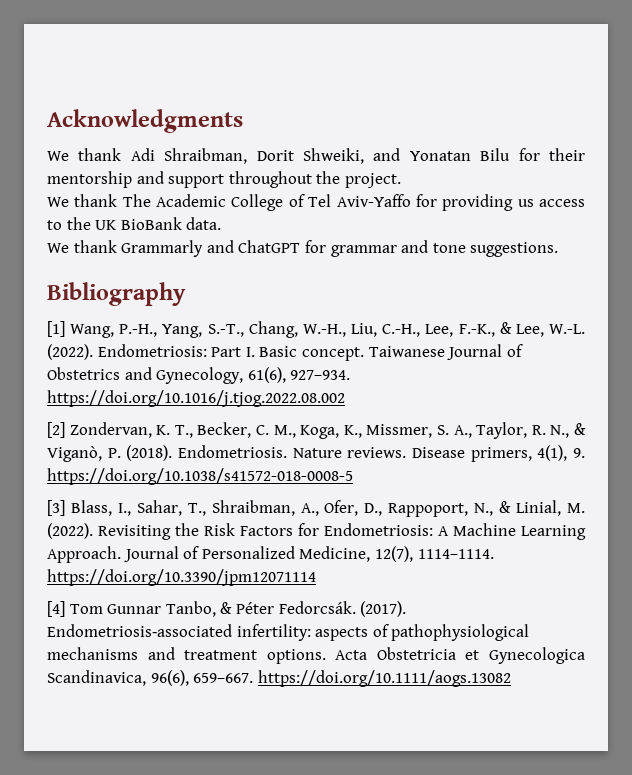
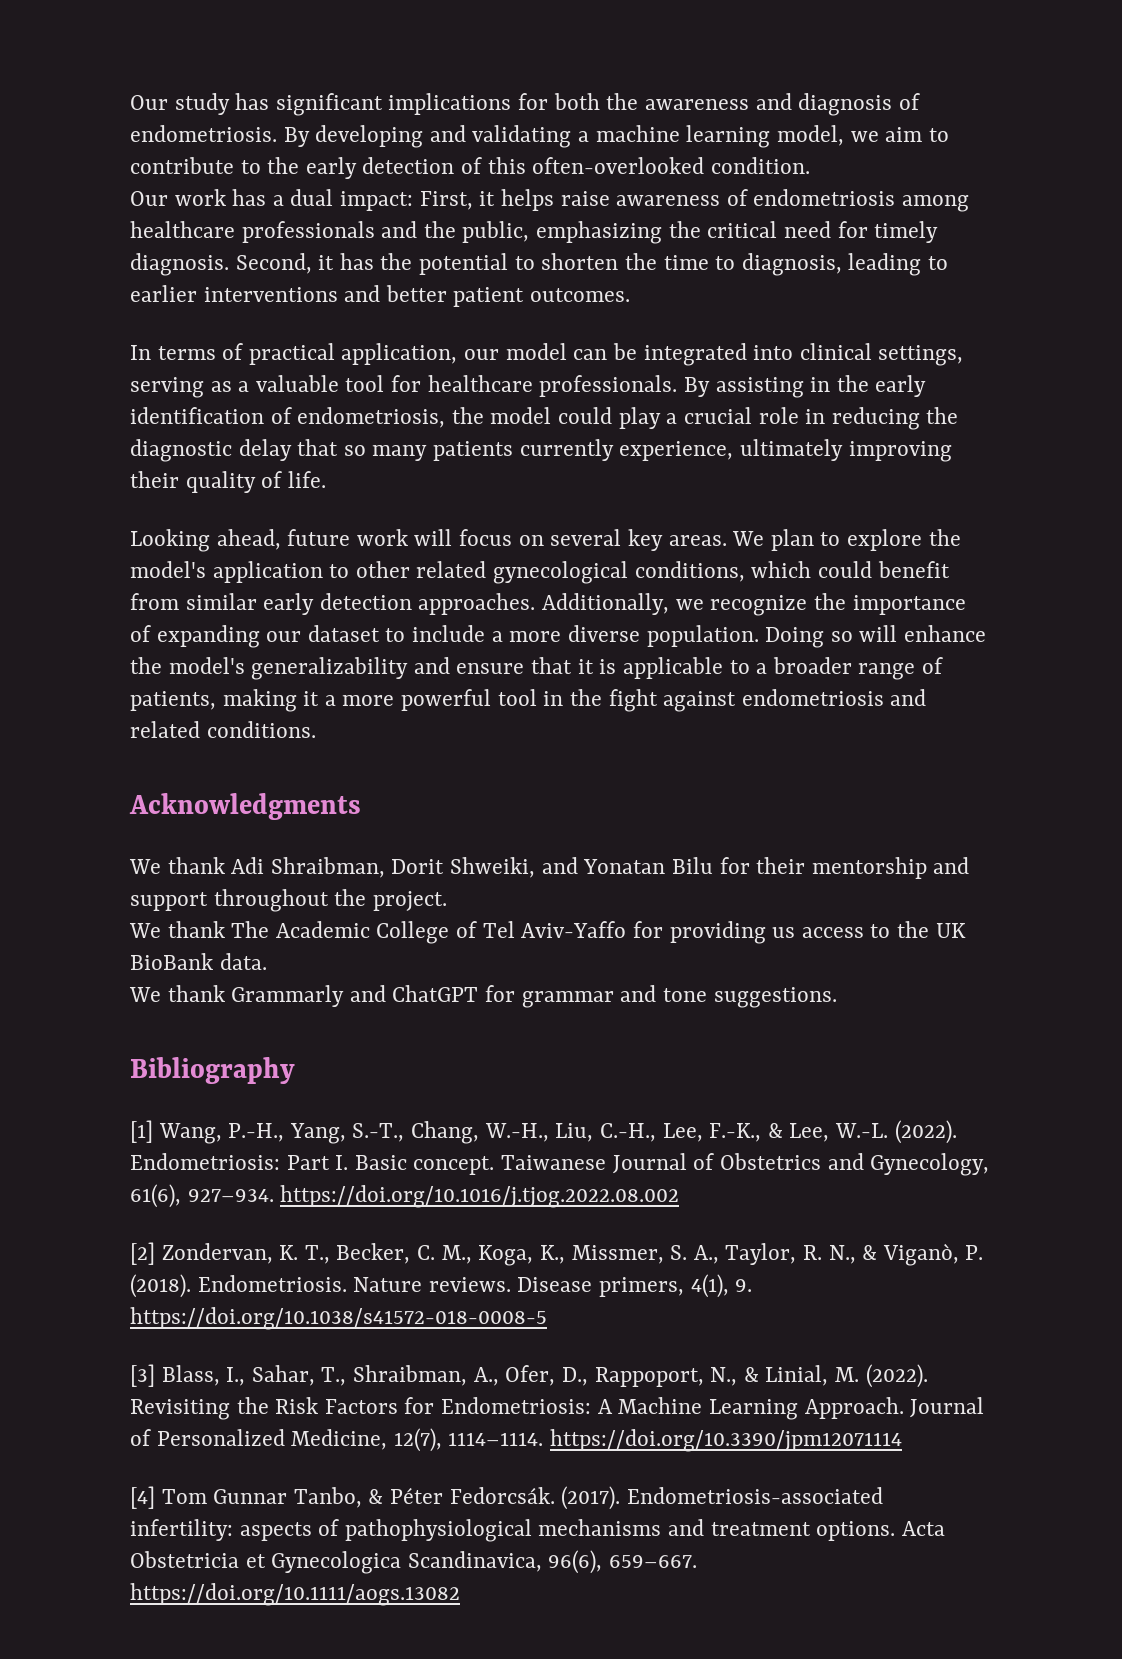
+ Our study has significant implications for both the awareness and diagnosis of endometriosis. By developing and validating a machine learning model, we aim to contribute to the early detection of this often-overlooked condition.
+ Our work has a dual impact: First, it helps raise awareness of endometriosis among healthcare professionals and the public, emphasizing the critical need for timely diagnosis. Second, it has the potential to shorten the time to diagnosis, leading to earlier interventions and better patient outcomes.
+ In terms of practical application, our model can be integrated into clinical settings, serving as a valuable tool for healthcare professionals. By assisting in the early identification of endometriosis, the model could play a crucial role in reducing the diagnostic delay that so many patients currently experience, ultimately improving their quality of life.
+ Looking ahead, future work will focus on several key areas. We plan to explore the model's application to other related gynecological conditions, which could benefit from similar early detection approaches. Additionally, we recognize the importance of expanding our dataset to include a more diverse population. Doing so will enhance the model's generalizability and ensure that it is applicable to a broader range of patients, making it a more powerful tool in the fight against endometriosis and related conditions.

